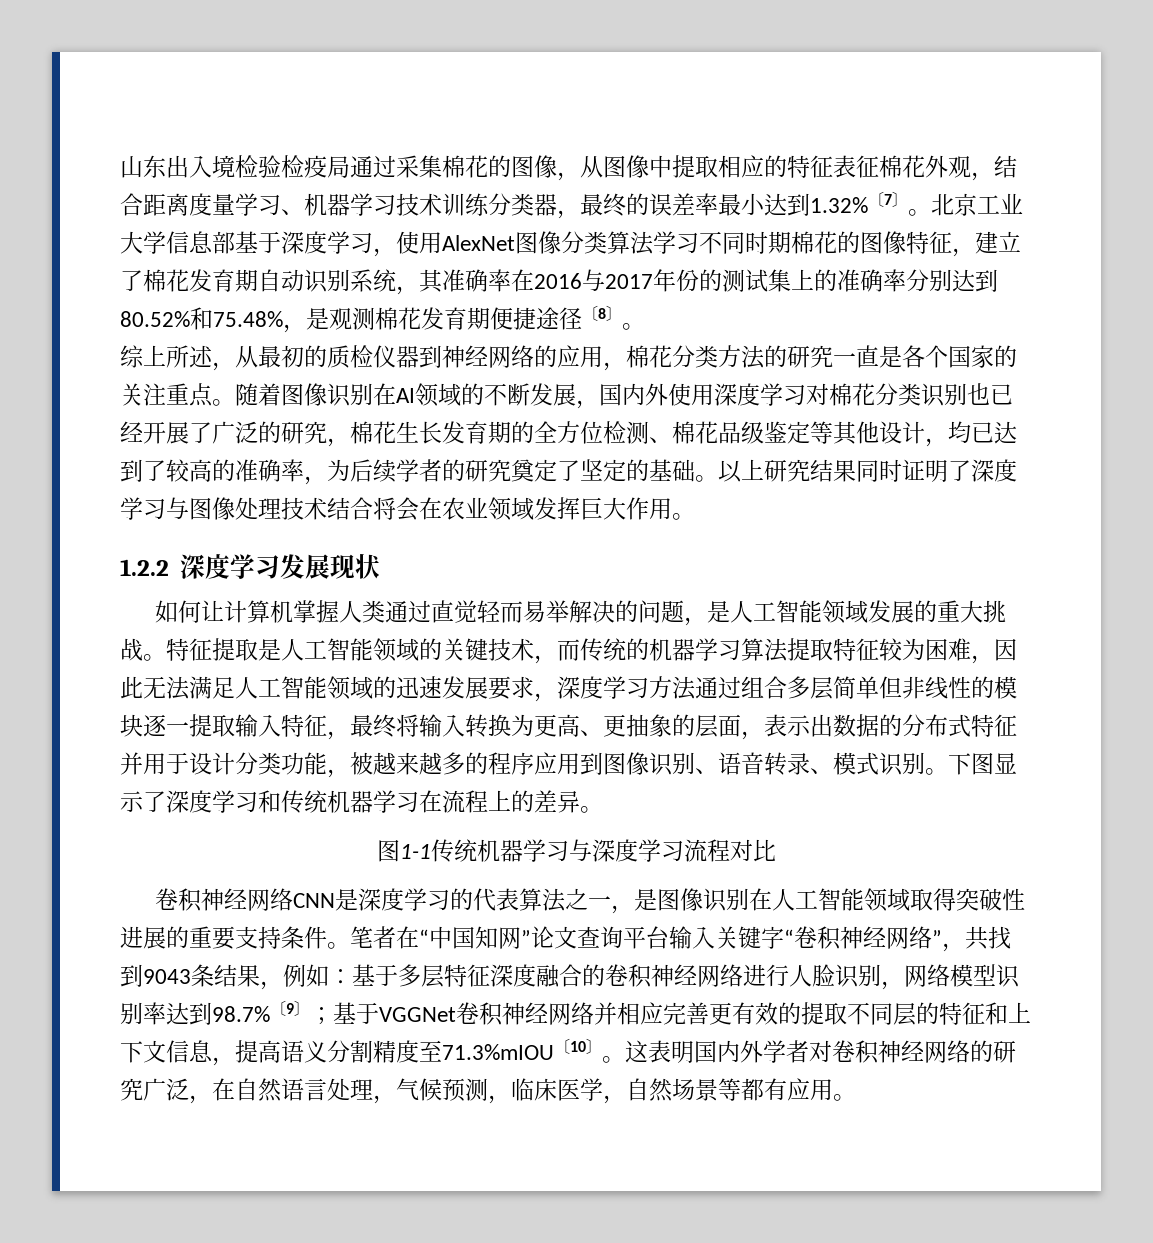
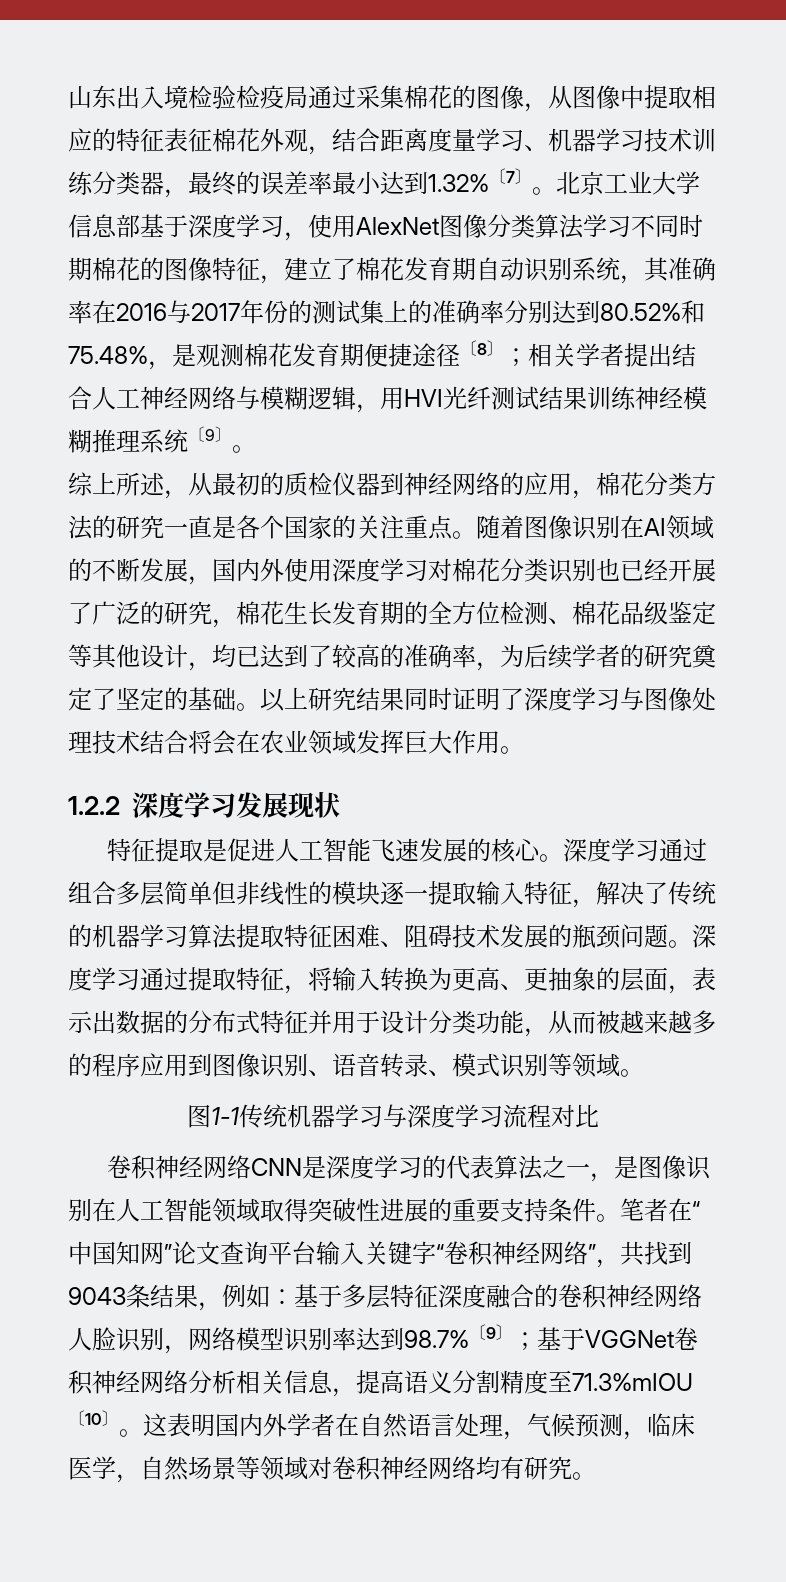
- 北京工业大学信息部基于深度学习，使用AlexNet图像分类算法学习不同时期棉花的图像特征，建立了棉花发育期自动识别系统，其准确率在2016与2017年份的测试集上的准确率分别达到80.52%和75.48%，是观测棉花发育期便捷途径〔8〕。
+ 北京工业大学信息部基于深度学习，使用AlexNet图像分类算法学习不同时期棉花的图像特征，建立了棉花发育期自动识别系统，其准确率在2016与2017年份的测试集上的准确率分别达到80.52%和75.48%，是观测棉花发育期便捷途径〔8〕；相关学者提出结合人工神经网络与模糊逻辑，用HVI光纤测试结果训练神经模糊推理系统〔9〕。
- 如何让计算机掌握人类通过直觉轻而易举解决的问题，是人工智能领域发展的重大挑战。特征提取是人工智能领域的关键技术，而传统的机器学习算法提取特征较为困难，因此无法满足人工智能领域的迅速发展要求，深度学习方法通过组合多层简单但非线性的模块逐一提取输入特征，最终将输入转换为更高、更抽象的层面，表示出数据的分布式特征并用于设计分类功能，被越来越多的程序应用到图像识别、语音转录、模式识别。下图显示了深度学习和传统机器学习在流程上的差异。
+ 特征提取是促进人工智能飞速发展的核心。深度学习通过组合多层简单但非线性的模块逐一提取输入特征，解决了传统的机器学习算法提取特征困难、阻碍技术发展的瓶颈问题。深度学习通过提取特征，将输入转换为更高、更抽象的层面，表示出数据的分布式特征并用于设计分类功能，从而被越来越多的程序应用到图像识别、语音转录、模式识别等领域。
- 笔者在“中国知网”论文查询平台输入关键字“卷积神经网络”，共找到9043条结果，例如：基于多层特征深度融合的卷积神经网络进行人脸识别，网络模型识别率达到98.7%〔9〕；基于VGGNet卷积神经网络并相应完善更有效的提取不同层的特征和上下文信息，提高语义分割精度至71.3%mIOU〔10〕。
+ 笔者在“中国知网”论文查询平台输入关键字“卷积神经网络”，共找到9043条结果，例如：基于多层特征深度融合的卷积神经网络人脸识别，网络模型识别率达到98.7%〔9〕；基于VGGNet卷积神经网络分析相关信息，提高语义分割精度至71.3%mIOU〔10〕。
- 这表明国内外学者对卷积神经网络的研究广泛，在自然语言处理，气候预测，临床医学，自然场景等都有应用。
+ 这表明国内外学者在自然语言处理，气候预测，临床医学，自然场景等领域对卷积神经网络均有研究。

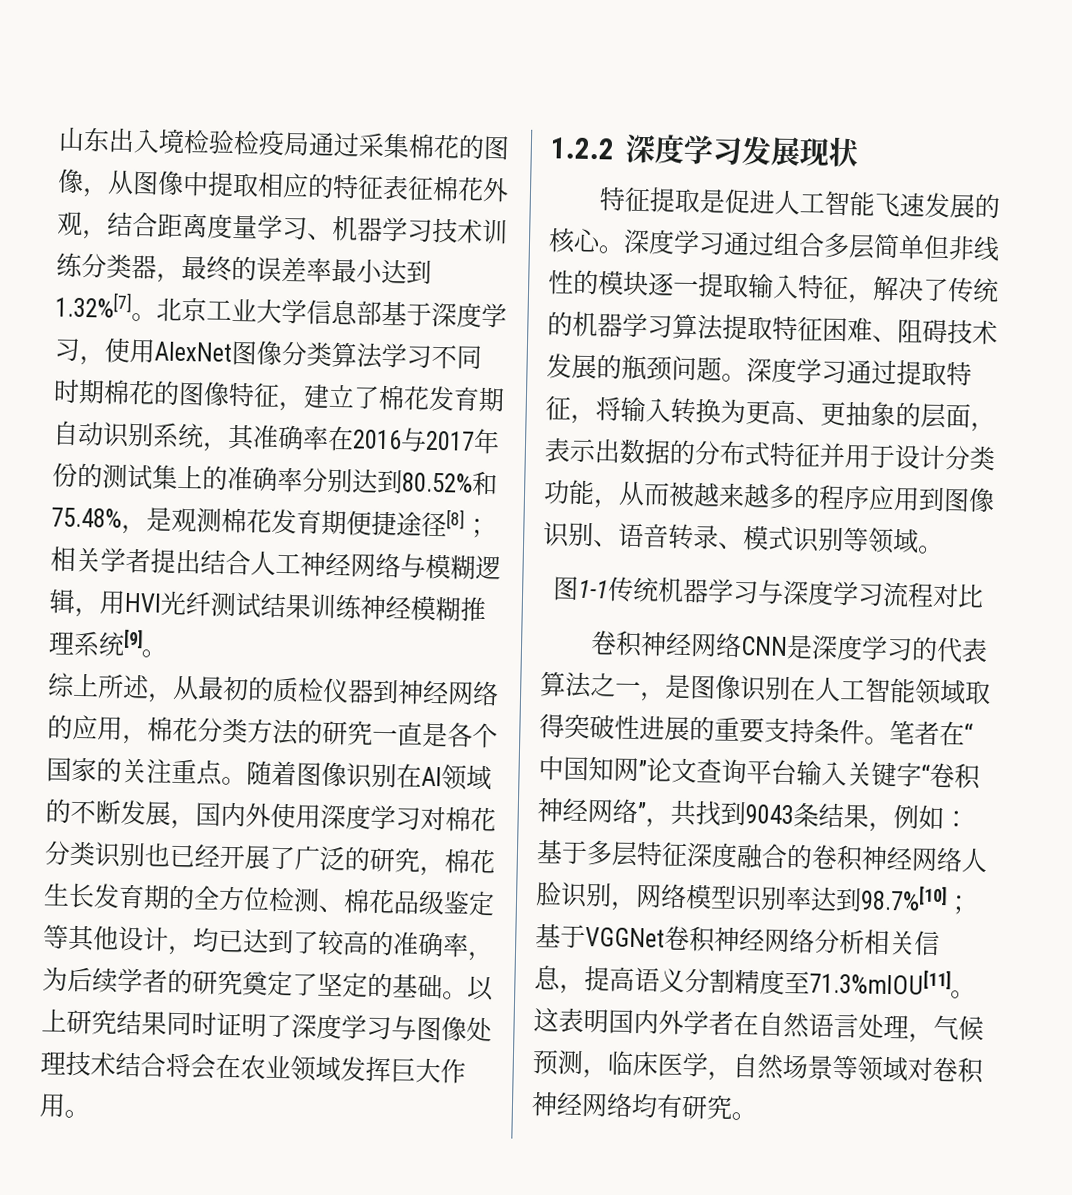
- 山东出入境检验检疫局通过采集棉花的图像，从图像中提取相应的特征表征棉花外观，结合距离度量学习、机器学习技术训练分类器，最终的误差率最小达到1.32%〔7〕。
+ 山东出入境检验检疫局通过采集棉花的图像，从图像中提取相应的特征表征棉花外观，结合距离度量学习、机器学习技术训练分类器，最终的误差率最小达到1.32%[7]。
- 北京工业大学信息部基于深度学习，使用AlexNet图像分类算法学习不同时期棉花的图像特征，建立了棉花发育期自动识别系统，其准确率在2016与2017年份的测试集上的准确率分别达到80.52%和75.48%，是观测棉花发育期便捷途径〔8〕；
+ 北京工业大学信息部基于深度学习，使用AlexNet图像分类算法学习不同时期棉花的图像特征，建立了棉花发育期自动识别系统，其准确率在2016与2017年份的测试集上的准确率分别达到80.52%和75.48%，是观测棉花发育期便捷途径[8]；
- 相关学者提出结合人工神经网络与模糊逻辑，用HVI光纤测试结果训练神经模糊推理系统〔9〕。
+ 相关学者提出结合人工神经网络与模糊逻辑，用HVI光纤测试结果训练神经模糊推理系统[9]。
- 笔者在“中国知网”论文查询平台输入关键字“卷积神经网络”，共找到9043条结果，例如：基于多层特征深度融合的卷积神经网络人脸识别，网络模型识别率达到98.7%〔9〕；基于VGGNet卷积神经网络分析相关信息，提高语义分割精度至71.3%mIOU〔10〕。
+ 笔者在“中国知网”论文查询平台输入关键字“卷积神经网络”，共找到9043条结果，例如：基于多层特征深度融合的卷积神经网络人脸识别，网络模型识别率达到98.7%[10]；基于VGGNet卷积神经网络分析相关信息，提高语义分割精度至71.3%mIOU[11]。

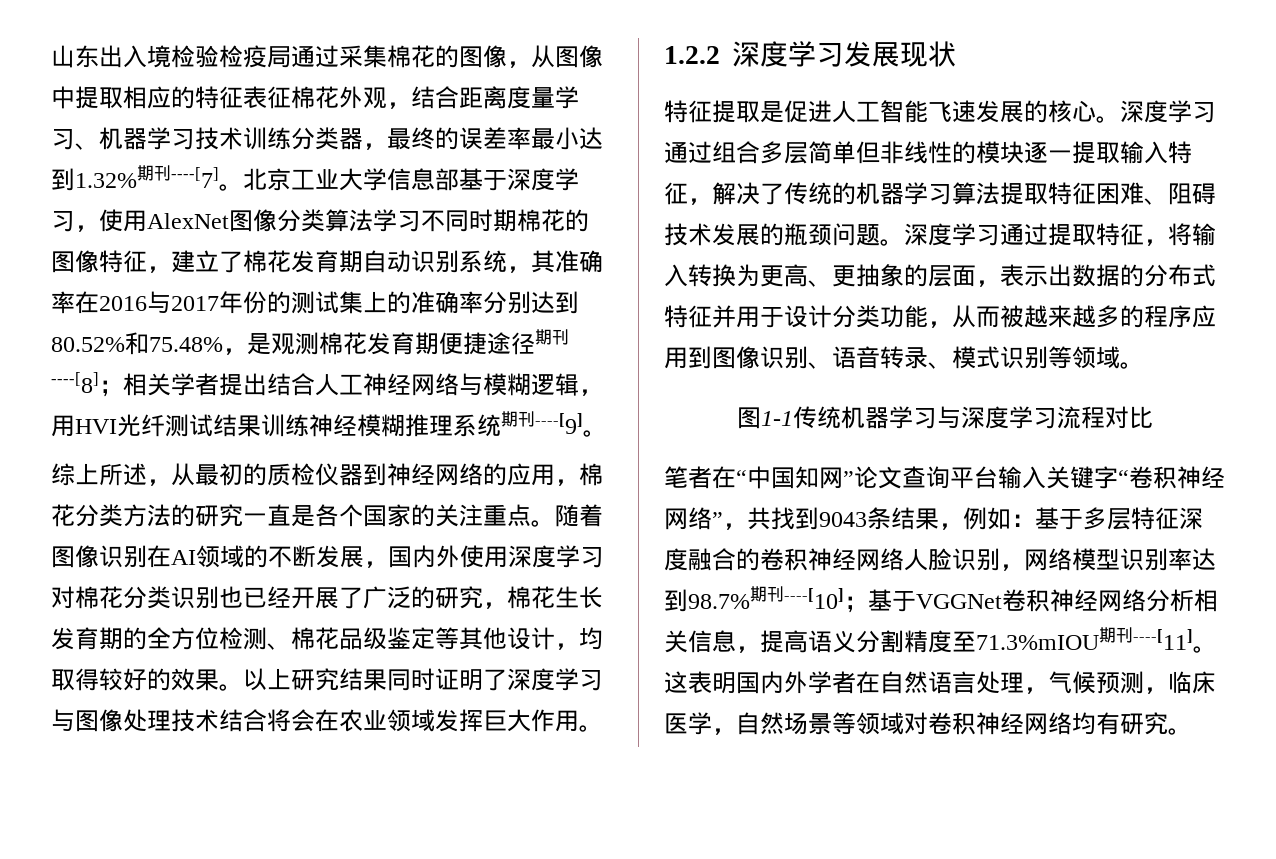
- 山东出入境检验检疫局通过采集棉花的图像，从图像中提取相应的特征表征棉花外观，结合距离度量学习、机器学习技术训练分类器，最终的误差率最小达到1.32%[7]。
+ 山东出入境检验检疫局通过采集棉花的图像，从图像中提取相应的特征表征棉花外观，结合距离度量学习、机器学习技术训练分类器，最终的误差率最小达到1.32%期刊----[7]。
- 北京工业大学信息部基于深度学习，使用AlexNet图像分类算法学习不同时期棉花的图像特征，建立了棉花发育期自动识别系统，其准确率在2016与2017年份的测试集上的准确率分别达到80.52%和75.48%，是观测棉花发育期便捷途径[8]；
+ 北京工业大学信息部基于深度学习，使用AlexNet图像分类算法学习不同时期棉花的图像特征，建立了棉花发育期自动识别系统，其准确率在2016与2017年份的测试集上的准确率分别达到80.52%和75.48%，是观测棉花发育期便捷途径期刊----[8]；
- 相关学者提出结合人工神经网络与模糊逻辑，用HVI光纤测试结果训练神经模糊推理系统[9]。
+ 相关学者提出结合人工神经网络与模糊逻辑，用HVI光纤测试结果训练神经模糊推理系统期刊----[9]。
- 随着图像识别在AI领域的不断发展，国内外使用深度学习对棉花分类识别也已经开展了广泛的研究，棉花生长发育期的全方位检测、棉花品级鉴定等其他设计，均已达到了较高的准确率，为后续学者的研究奠定了坚定的基础。
+ 随着图像识别在AI领域的不断发展，国内外使用深度学习对棉花分类识别也已经开展了广泛的研究，棉花生长发育期的全方位检测、棉花品级鉴定等其他设计，均取得较好的效果。
- 卷积神经网络CNN是深度学习的代表算法之一，是图像识别在人工智能领域取得突破性进展的重要支持条件。笔者在“中国知网”论文查询平台输入关键字“卷积神经网络”，共找到9043条结果，例如：基于多层特征深度融合的卷积神经网络人脸识别，网络模型识别率达到98.7%[10]；基于VGGNet卷积神经网络分析相关信息，提高语义分割精度至71.3%mIOU[11]。
+ 笔者在“中国知网”论文查询平台输入关键字“卷积神经网络”，共找到9043条结果，例如：基于多层特征深度融合的卷积神经网络人脸识别，网络模型识别率达到98.7%期刊----[10]；基于VGGNet卷积神经网络分析相关信息，提高语义分割精度至71.3%mIOU期刊----[11]。

